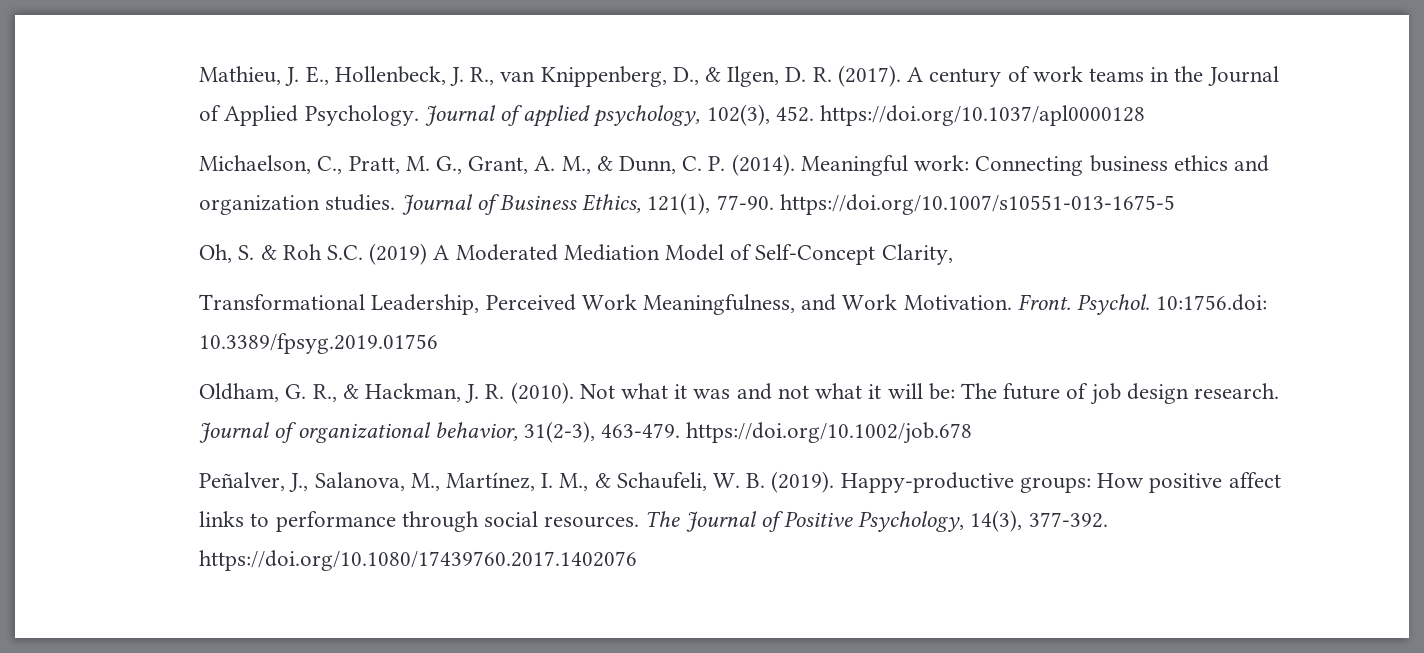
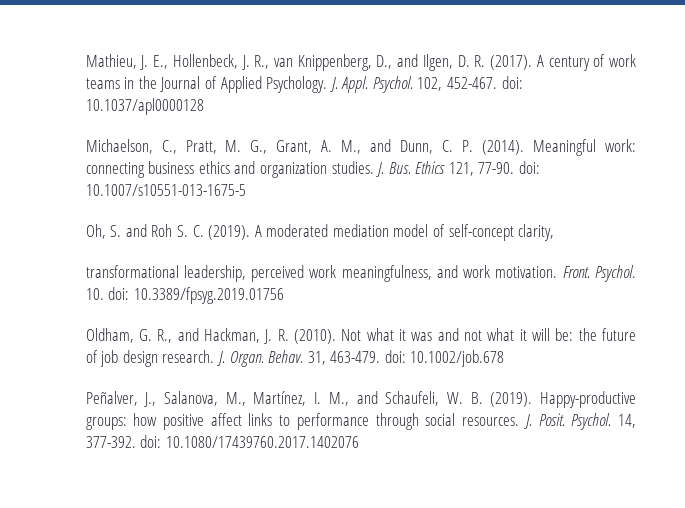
- Mathieu, J. E., Hollenbeck, J. R., van Knippenberg, D., & Ilgen, D. R. (2017).
+ Mathieu, J. E., Hollenbeck, J. R., van Knippenberg, D., and Ilgen, D. R. (2017).
- Journal of applied psychology, 102(3), 452. https://doi.org/10.1037/apl0000128
+ J. Appl. Psychol. 102, 452-467. doi: 10.1037/apl0000128
- Michaelson, C., Pratt, M. G., Grant, A. M., & Dunn, C. P. (2014).
+ Michaelson, C., Pratt, M. G., Grant, A. M., and Dunn, C. P. (2014).
- Meaningful work: Connecting business ethics and organization studies.
+ Meaningful work: connecting business ethics and organization studies.
- Journal of Business Ethics, 121(1), 77-90. https://doi.org/10.1007/s10551-013-1675-5
- Oh, S. & Roh S.C. (2019) A Moderated Mediation Model of Self-Concept Clarity,
- Transformational Leadership, Perceived Work Meaningfulness, and Work Motivation. Front. Psychol. 10:1756.doi: 10.3389/fpsyg.2019.01756
+ J. Bus. Ethics 121, 77-90. doi: 10.1007/s10551-013-1675-5
+ Oh, S. and Roh S. C. (2019). A moderated mediation model of self-concept clarity,
+ transformational leadership, perceived work meaningfulness, and work motivation. Front. Psychol. 10. doi: 10.3389/fpsyg.2019.01756
- Oldham, G. R., & Hackman, J. R. (2010).
+ Oldham, G. R., and Hackman, J. R. (2010).
- Not what it was and not what it will be: The future of job design research.
+ Not what it was and not what it will be: the future of job design research.
- Journal of organizational behavior, 31(2‐3), 463-479. https://doi.org/10.1002/job.678
+ J. Organ. Behav. 31, 463-479. doi: 10.1002/job.678
- Peñalver, J., Salanova, M., Martínez, I. M., & Schaufeli, W. B. (2019).
+ Peñalver, J., Salanova, M., Martínez, I. M., and Schaufeli, W. B. (2019).
- Happy-productive groups: How positive affect links to performance through social resources.
+ Happy-productive groups: how positive affect links to performance through social resources.
- The Journal of Positive Psychology, 14(3), 377-392. https://doi.org/10.1080/17439760.2017.1402076
+ J. Posit. Psychol. 14, 377-392. doi: 10.1080/17439760.2017.1402076

